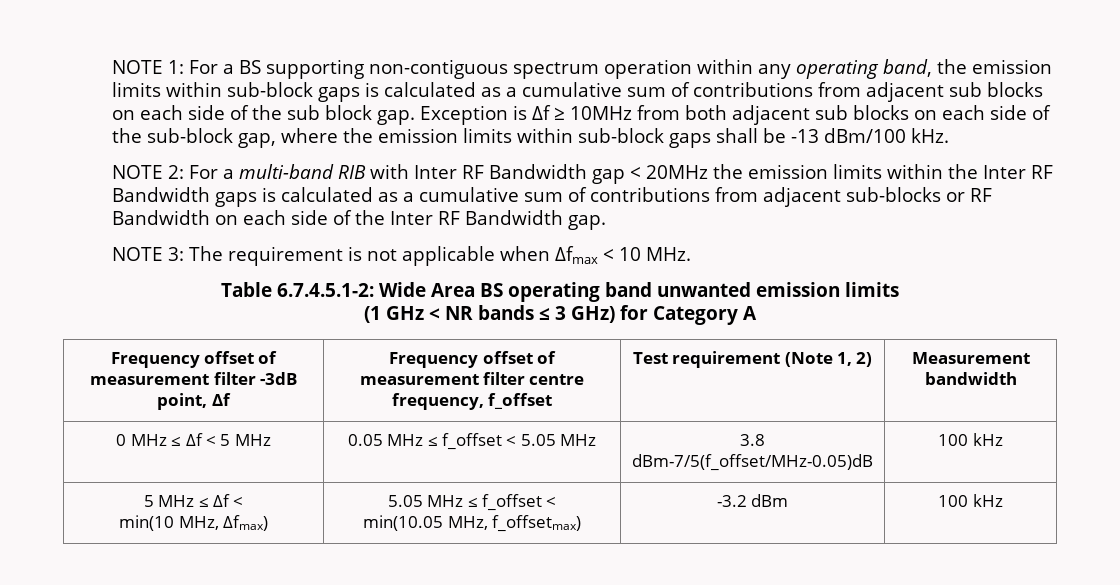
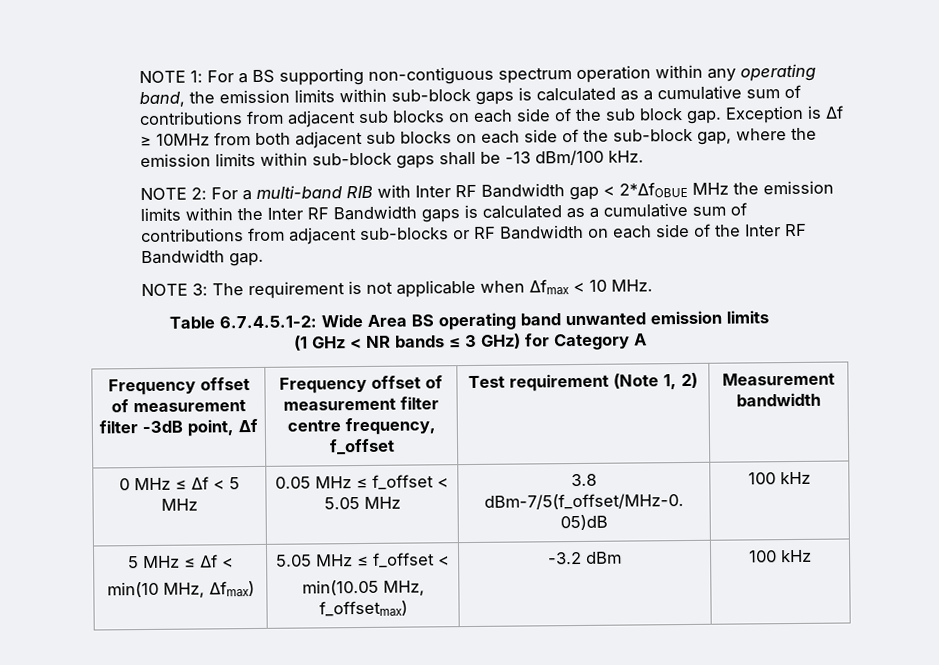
- NOTE 2: For a multi-band RIB with Inter RF Bandwidth gap < 20MHz the emission limits within the Inter RF Bandwidth gaps is calculated as a cumulative sum of contributions from adjacent sub-blocks or RF Bandwidth on each side of the Inter RF Bandwidth gap.
+ NOTE 2: For a multi-band RIB with Inter RF Bandwidth gap < 2*ΔfOBUE MHz the emission limits within the Inter RF Bandwidth gaps is calculated as a cumulative sum of contributions from adjacent sub-blocks or RF Bandwidth on each side of the Inter RF Bandwidth gap.

